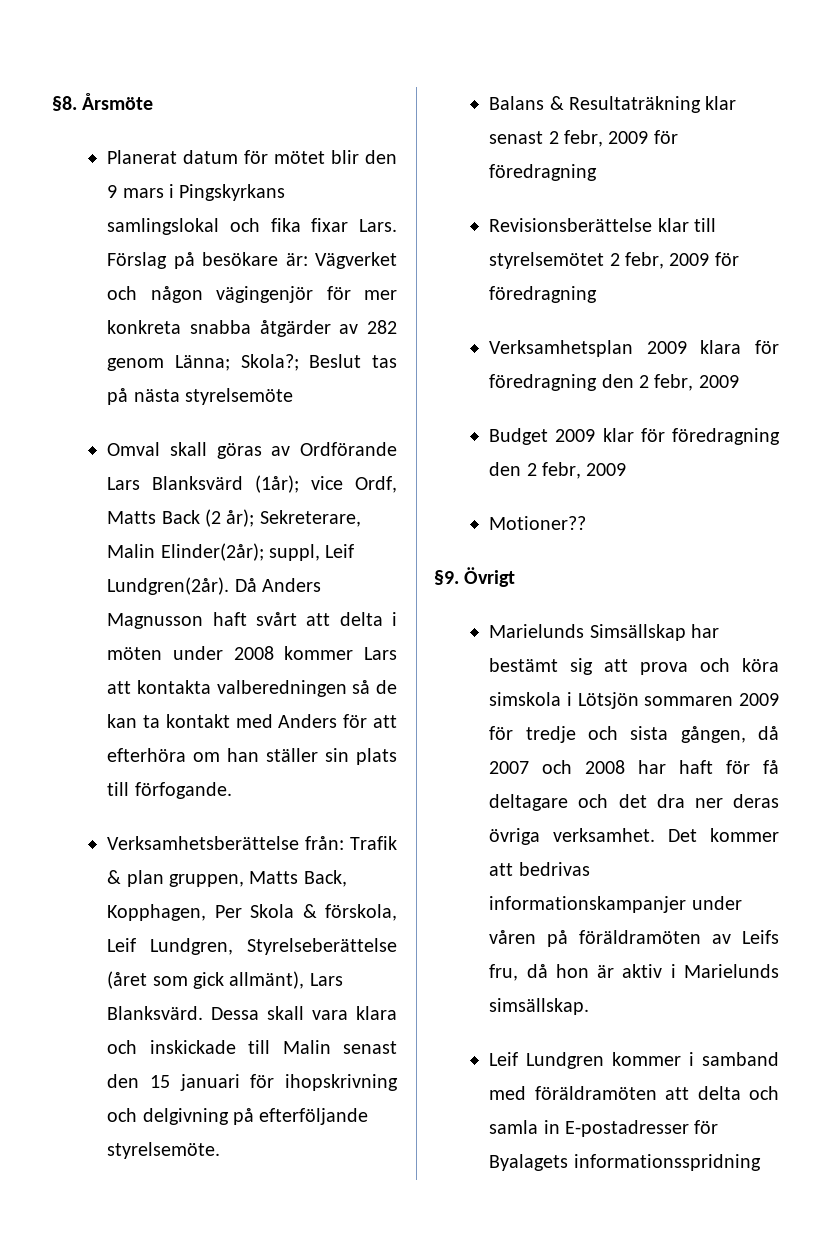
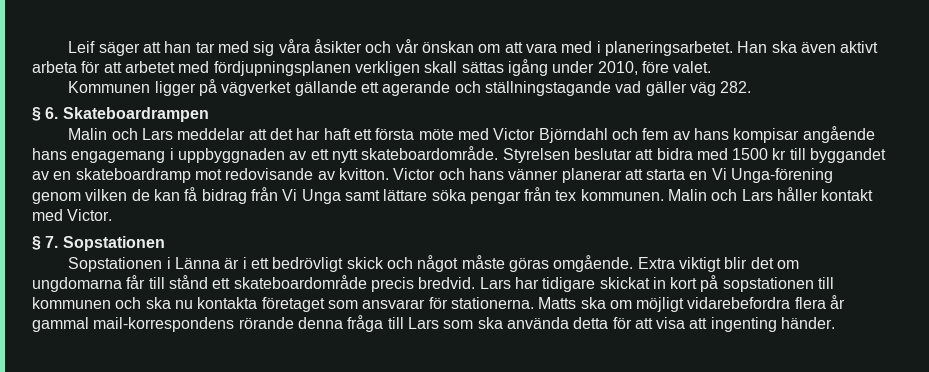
- §8. Årsmöte
- Planerat datum för mötet blir den 9 mars i Pingskyrkans samlingslokal och fika fixar Lars. Förslag på besökare är: Vägverket och någon vägingenjör för mer konkreta snabba åtgärder av 282 genom Länna; Skola?; Beslut tas på nästa styrelsemöte
- Omval skall göras av Ordförande Lars Blanksvärd (1år); vice Ordf, Matts Back (2 år); Sekreterare, Malin Elinder(2år); suppl, Leif Lundgren(2år). Då Anders Magnusson haft svårt att delta i möten under 2008 kommer Lars att kontakta valberedningen så de kan ta kontakt med Anders för att efterhöra om han ställer sin plats till förfogande.
- Verksamhetsberättelse från: Trafik & plan gruppen, Matts Back, Kopphagen, Per Skola & förskola, Leif Lundgren, Styrelseberättelse (året som gick allmänt), Lars Blanksvärd. Dessa skall vara klara och inskickade till Malin senast den 15 januari för ihopskrivning och delgivning på efterföljande styrelsemöte.
- Balans & Resultaträkning klar senast 2 febr, 2009 för föredragning
- Revisionsberättelse klar till styrelsemötet 2 febr, 2009 för föredragning
- Verksamhetsplan 2009 klara för föredragning den 2 febr, 2009
- Budget 2009 klar för föredragning den 2 febr, 2009
- Motioner??
- §9. Övrigt
- Marielunds Simsällskap har bestämt sig att prova och köra simskola i Lötsjön sommaren 2009 för tredje och sista gången, då 2007 och 2008 har haft för få deltagare och det dra ner deras övriga verksamhet. Det kommer att bedrivas informationskampanjer under våren på föräldramöten av Leifs fru, då hon är aktiv i Marielunds simsällskap.
- Leif Lundgren kommer i samband med föräldramöten att delta och samla in E-postadresser för Byalagets informationsspridning
+ Leif säger att han tar med sig våra åsikter och vår önskan om att vara med i planeringsarbetet. Han ska även aktivt arbeta för att arbetet med fördjupningsplanen verkligen skall sättas igång under 2010, före valet.
+ Kommunen ligger på vägverket gällande ett agerande och ställningstagande vad gäller väg 282.
+ § 6. Skateboardrampen
+ Malin och Lars meddelar att det har haft ett första möte med Victor Björndahl och fem av hans kompisar angående hans engagemang i uppbyggnaden av ett nytt skateboardområde. Styrelsen beslutar att bidra med 1500 kr till byggandet av en skateboardramp mot redovisande av kvitton. Victor och hans vänner planerar att starta en Vi Unga-förening genom vilken de kan få bidrag från Vi Unga samt lättare söka pengar från tex kommunen. Malin och Lars håller kontakt med Victor.
+ § 7. Sopstationen
+ Sopstationen i Länna är i ett bedrövligt skick och något måste göras omgående. Extra viktigt blir det om ungdomarna får till stånd ett skateboardområde precis bredvid. Lars har tidigare skickat in kort på sopstationen till kommunen och ska nu kontakta företaget som ansvarar för stationerna. Matts ska om möjligt vidarebefordra flera år gammal mail-korrespondens rörande denna fråga till Lars som ska använda detta för att visa att ingenting händer.

